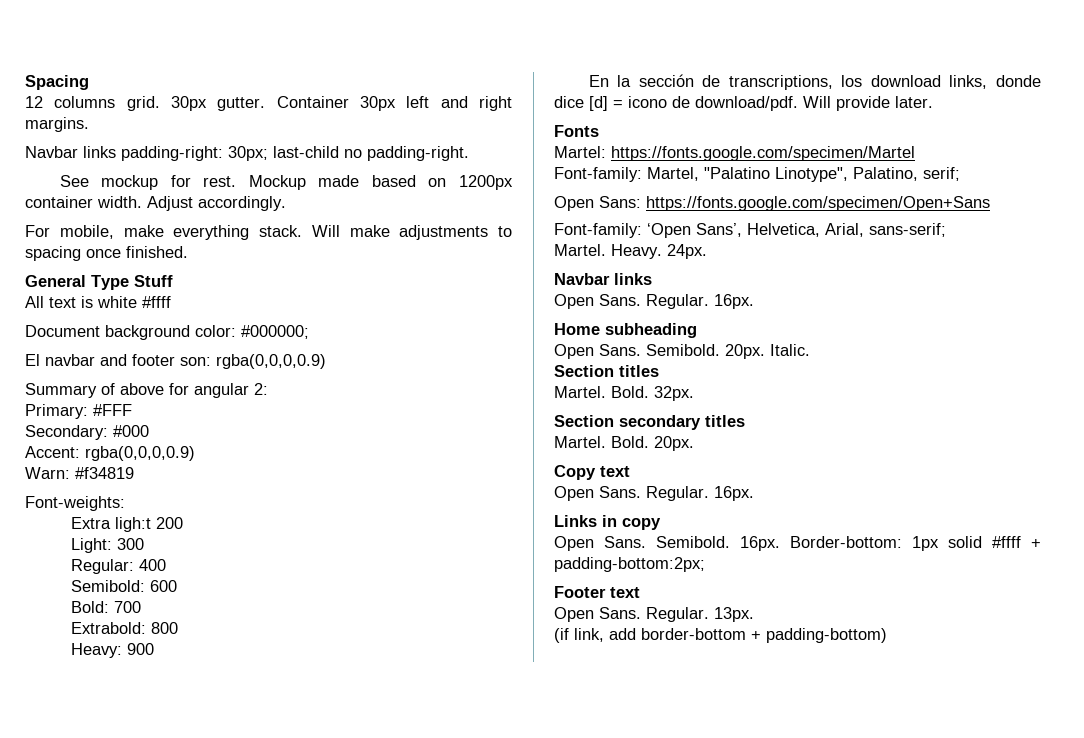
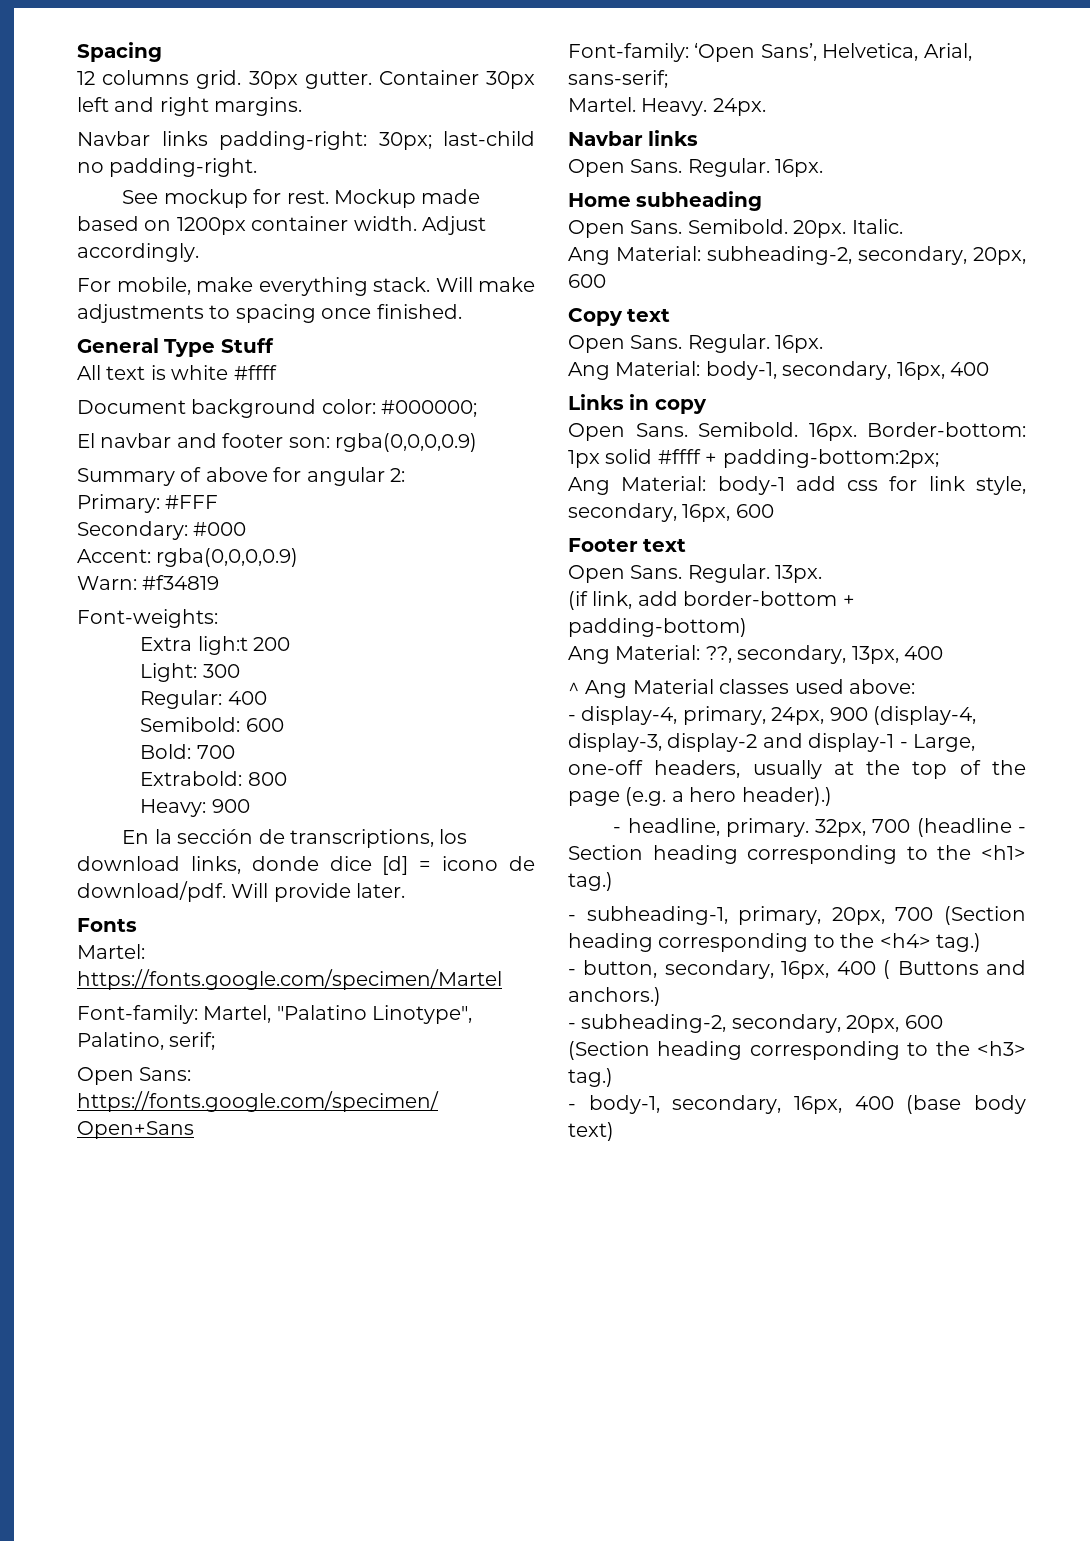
- Section titles
- Martel. Bold. 32px.
- Section secondary titles
- Martel. Bold. 20px.
+ Ang Material: subheading-2, secondary, 20px, 600
+ Ang Material: body-1, secondary, 16px, 400
+ Ang Material: body-1 add css for link style, secondary, 16px, 600
+ Ang Material: ??, secondary, 13px, 400
+ ^ Ang Material classes used above:
+ - display-4, primary, 24px, 900 (display-4, display-3, display-2 and display-1 - Large, one-off headers, usually at the top of the page (e.g. a hero header).)
+ - headline, primary. 32px, 700 (headline - Section heading corresponding to the <h1> tag.)
+ - subheading-1, primary, 20px, 700 (Section heading corresponding to the <h4> tag.)
+ - button, secondary, 16px, 400 ( Buttons and anchors.)
+ - subheading-2, secondary, 20px, 600 (Section heading corresponding to the <h3> tag.)
+ - body-1, secondary, 16px, 400 (base body text)

